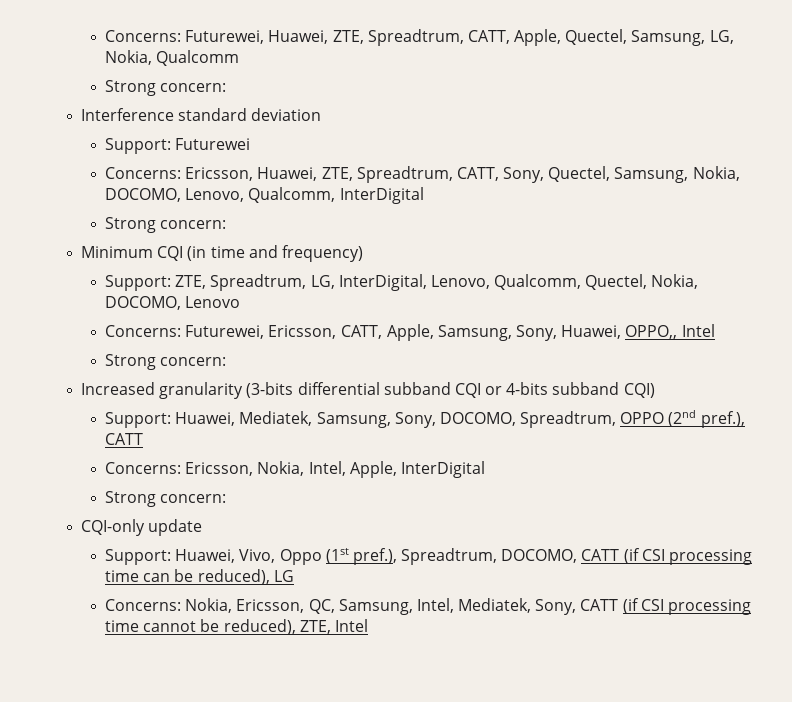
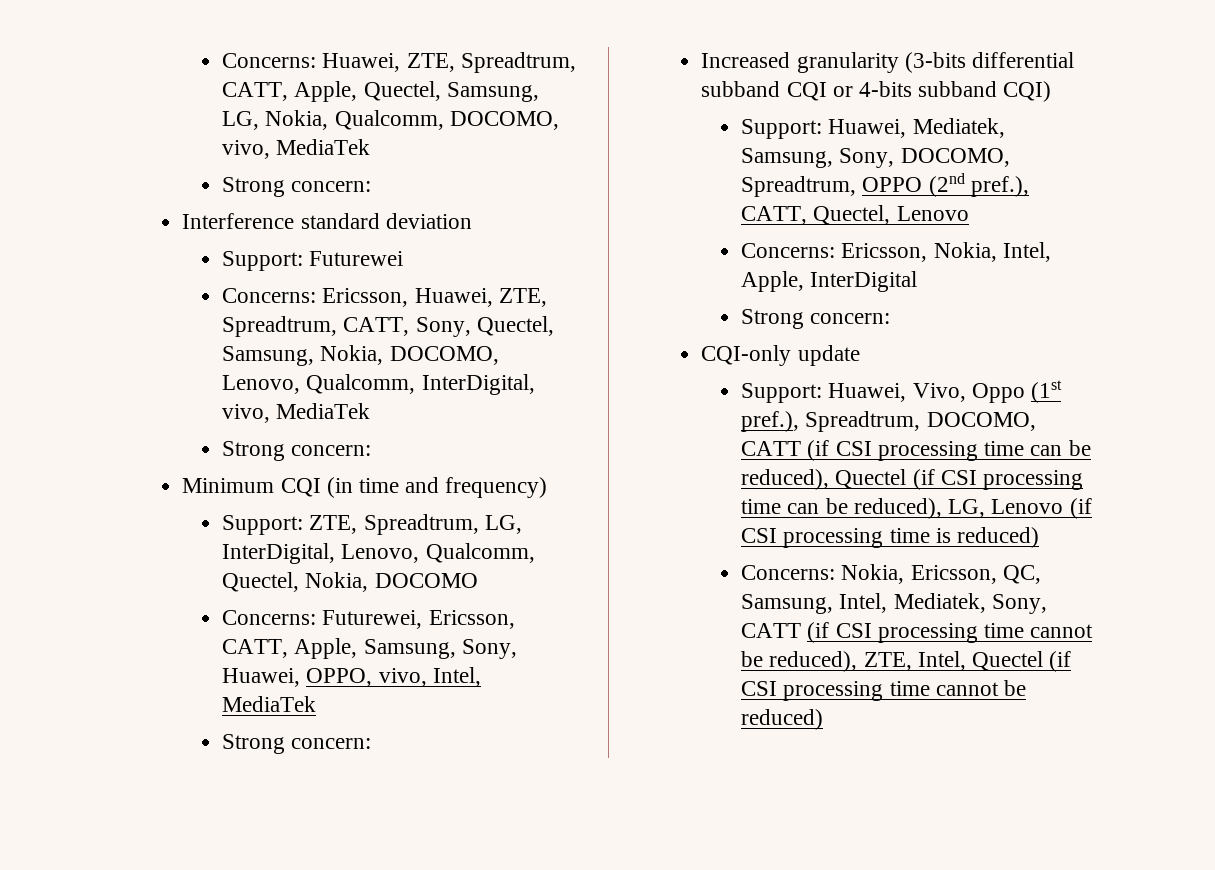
- Concerns: Futurewei, Huawei, ZTE, Spreadtrum, CATT, Apple, Quectel, Samsung, LG, Nokia, Qualcomm
+ Concerns: Huawei, ZTE, Spreadtrum, CATT, Apple, Quectel, Samsung, LG, Nokia, Qualcomm, DOCOMO, vivo, MediaTek
- Concerns: Ericsson, Huawei, ZTE, Spreadtrum, CATT, Sony, Quectel, Samsung, Nokia, DOCOMO, Lenovo, Qualcomm, InterDigital
+ Concerns: Ericsson, Huawei, ZTE, Spreadtrum, CATT, Sony, Quectel, Samsung, Nokia, DOCOMO, Lenovo, Qualcomm, InterDigital, vivo, MediaTek
- Support: ZTE, Spreadtrum, LG, InterDigital, Lenovo, Qualcomm, Quectel, Nokia, DOCOMO, Lenovo
+ Support: ZTE, Spreadtrum, LG, InterDigital, Lenovo, Qualcomm, Quectel, Nokia, DOCOMO
- Concerns: Futurewei, Ericsson, CATT, Apple, Samsung, Sony, Huawei, OPPO,, Intel
+ Concerns: Futurewei, Ericsson, CATT, Apple, Samsung, Sony, Huawei, OPPO, vivo, Intel, MediaTek
- Support: Huawei, Mediatek, Samsung, Sony, DOCOMO, Spreadtrum, OPPO (2nd pref.), CATT
+ Support: Huawei, Mediatek, Samsung, Sony, DOCOMO, Spreadtrum, OPPO (2nd pref.), CATT, Quectel, Lenovo
- Support: Huawei, Vivo, Oppo (1st pref.), Spreadtrum, DOCOMO, CATT (if CSI processing time can be reduced), LG
+ Support: Huawei, Vivo, Oppo (1st pref.), Spreadtrum, DOCOMO, CATT (if CSI processing time can be reduced), Quectel (if CSI processing time can be reduced), LG, Lenovo (if CSI processing time is reduced)
- Concerns: Nokia, Ericsson, QC, Samsung, Intel, Mediatek, Sony, CATT (if CSI processing time cannot be reduced), ZTE, Intel
+ Concerns: Nokia, Ericsson, QC, Samsung, Intel, Mediatek, Sony, CATT (if CSI processing time cannot be reduced), ZTE, Intel, Quectel (if CSI processing time cannot be reduced)

